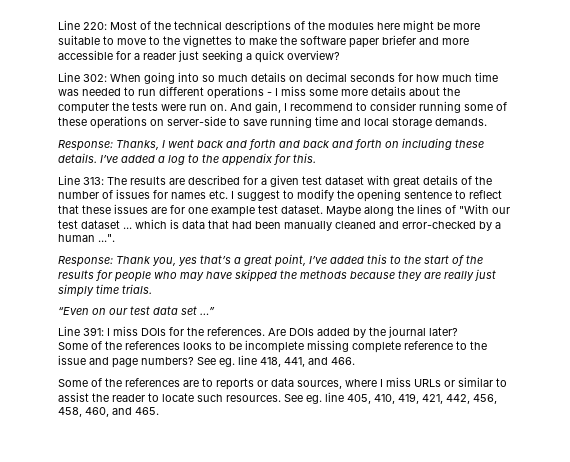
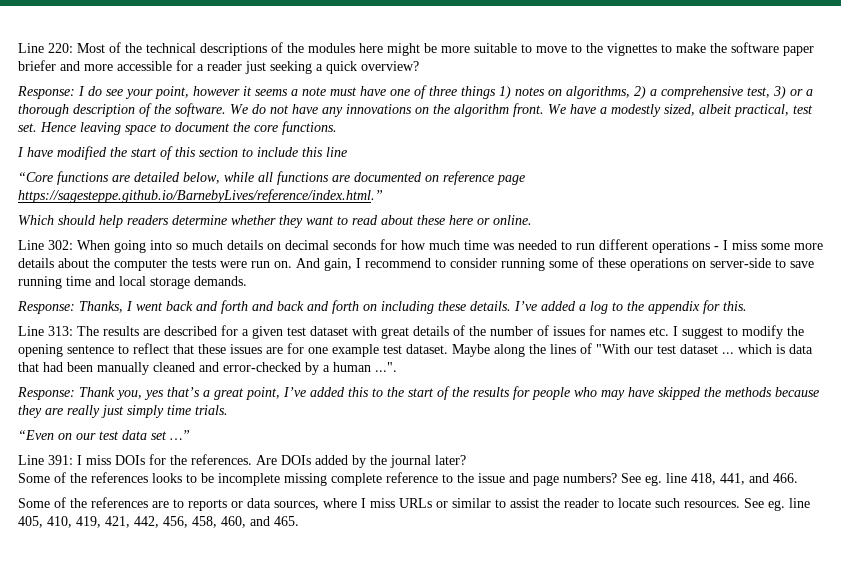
+ Response: I do see your point, however it seems a note must have one of three things 1) notes on algorithms, 2) a comprehensive test, 3) or a thorough description of the software. We do not have any innovations on the algorithm front. We have a modestly sized, albeit practical, test set. Hence leaving space to document the core functions.
+ I have modified the start of this section to include this line
+ “Core functions are detailed below, while all functions are documented on reference page https://sagesteppe.github.io/BarnebyLives/reference/index.html.”
+ Which should help readers determine whether they want to read about these here or online.

